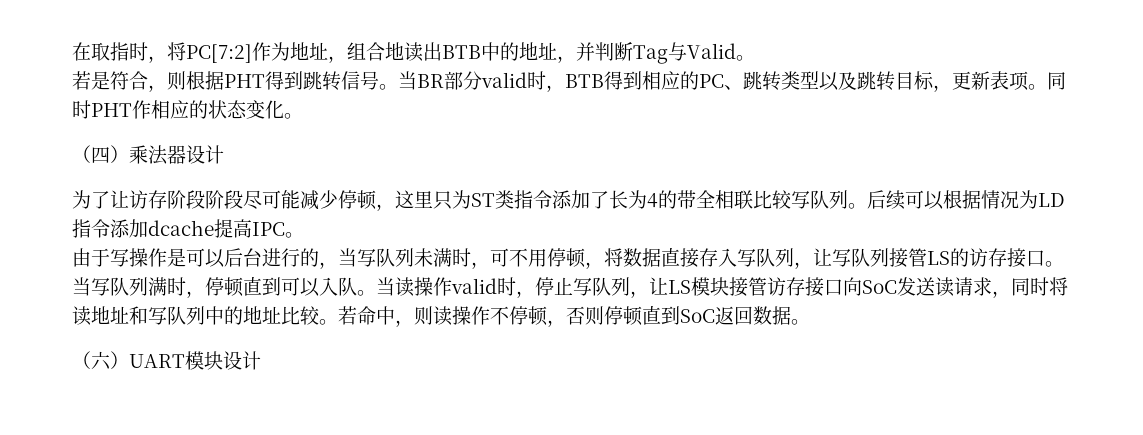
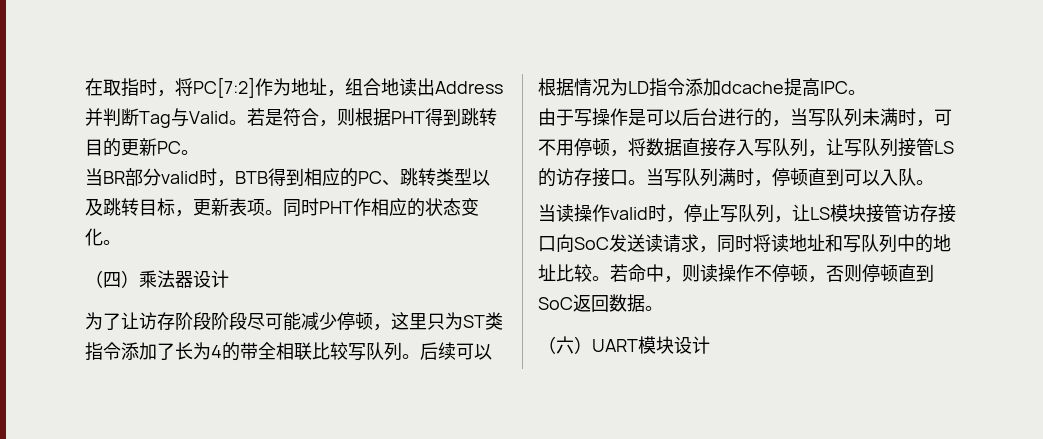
- 在取指时，将PC[7:2]作为地址，组合地读出BTB中的地址，并判断Tag与Valid。
- 若是符合，则根据PHT得到跳转信号。当BR部分valid时，BTB得到相应的PC、跳转类型以及跳转目标，更新表项。
+ 在取指时，将PC[7:2]作为地址，组合地读出Address并判断Tag与Valid。若是符合，则根据PHT得到跳转目的更新PC。
+ 当BR部分valid时，BTB得到相应的PC、跳转类型以及跳转目标，更新表项。
- 当写队列满时，停顿直到可以入队。当读操作valid时，停止写队列，让LS模块接管访存接口向SoC发送读请求，同时将读地址和写队列中的地址比较。
+ 当写队列满时，停顿直到可以入队。
+ 当读操作valid时，停止写队列，让LS模块接管访存接口向SoC发送读请求，同时将读地址和写队列中的地址比较。

